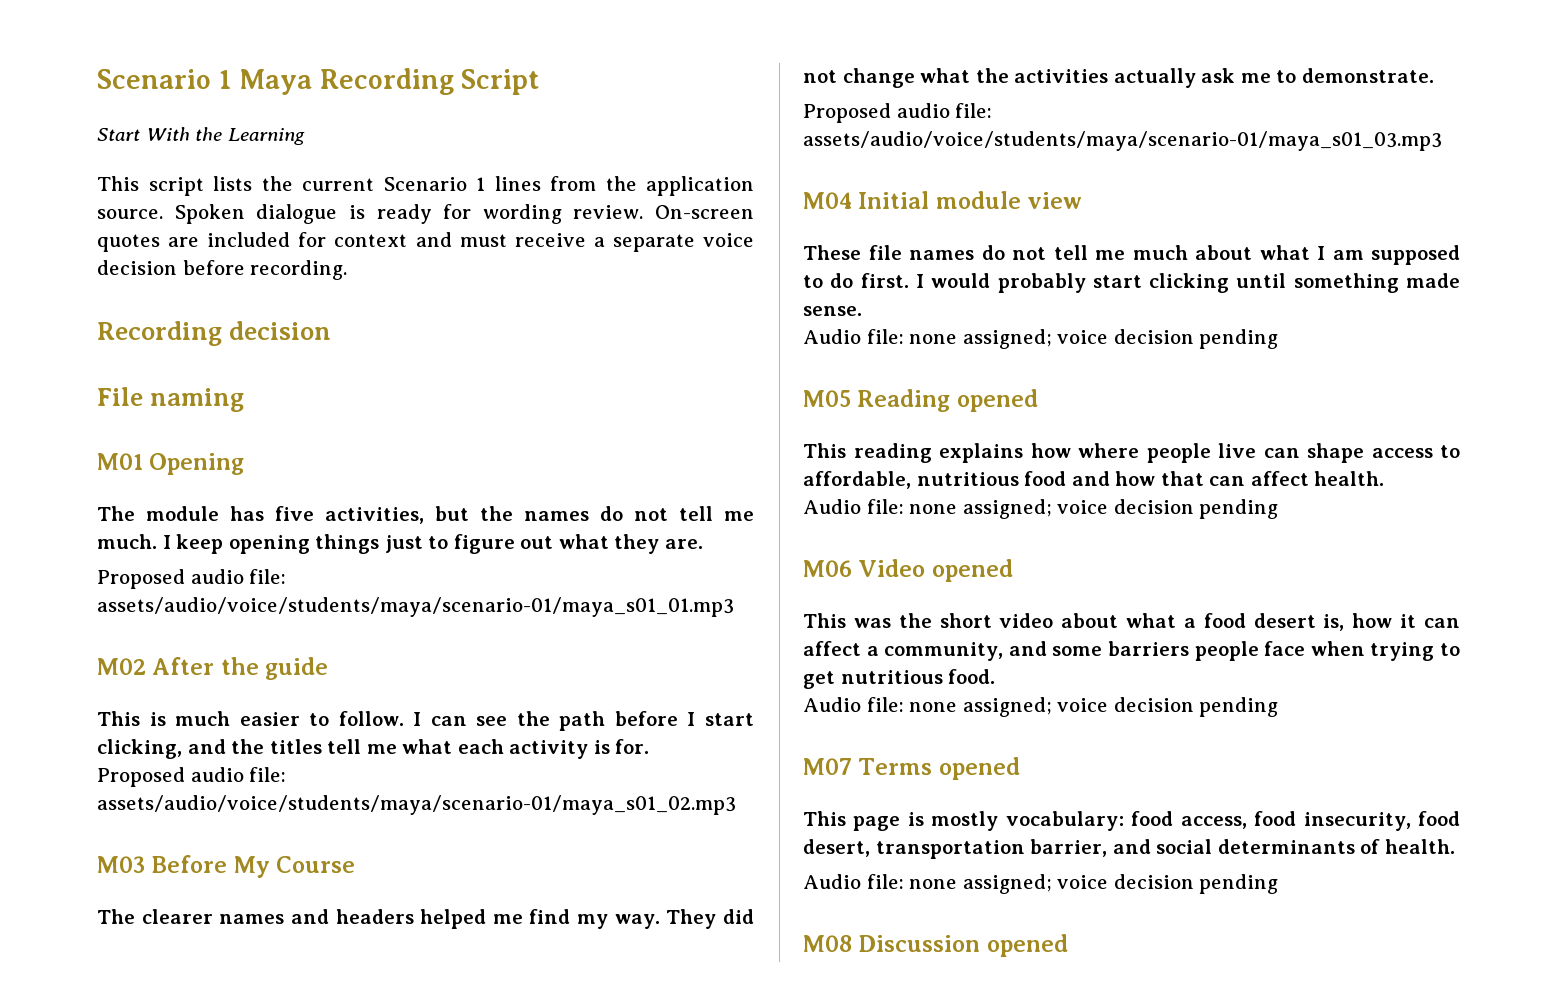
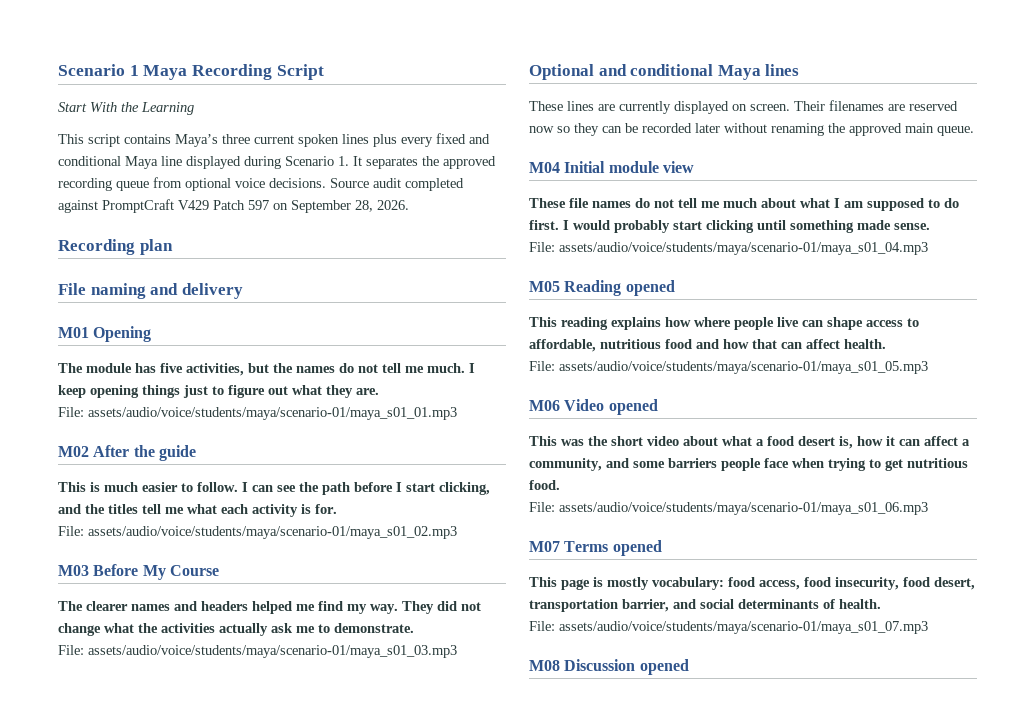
- This script lists the current Scenario 1 lines from the application source. Spoken dialogue is ready for wording review. On-screen quotes are included for context and must receive a separate voice decision before recording.
- Recording decision
+ This script contains Maya’s three current spoken lines plus every fixed and conditional Maya line displayed during Scenario 1. It separates the approved recording queue from optional voice decisions. Source audit completed against PromptCraft V429 Patch 597 on September 28, 2026.
+ Recording plan
- File naming
+ File naming and delivery
- Proposed audio file: assets/audio/voice/students/maya/scenario-01/maya_s01_01.mp3
+ File: assets/audio/voice/students/maya/scenario-01/maya_s01_01.mp3
- Proposed audio file: assets/audio/voice/students/maya/scenario-01/maya_s01_02.mp3
+ File: assets/audio/voice/students/maya/scenario-01/maya_s01_02.mp3
- Proposed audio file: assets/audio/voice/students/maya/scenario-01/maya_s01_03.mp3
+ File: assets/audio/voice/students/maya/scenario-01/maya_s01_03.mp3
+ Optional and conditional Maya lines
+ These lines are currently displayed on screen. Their filenames are reserved now so they can be recorded later without renaming the approved main queue.
  I would probably start clicking until something made sense.
- Audio file: none assigned; voice decision pending
+ File: assets/audio/voice/students/maya/scenario-01/maya_s01_04.mp3
  This reading explains how where people live can shape access to affordable, nutritious food and how that can affect health.
- Audio file: none assigned; voice decision pending
+ File: assets/audio/voice/students/maya/scenario-01/maya_s01_05.mp3
  This was the short video about what a food desert is, how it can affect a community, and some barriers people face when trying to get nutritious food.
- Audio file: none assigned; voice decision pending
+ File: assets/audio/voice/students/maya/scenario-01/maya_s01_06.mp3
  This page is mostly vocabulary: food access, food insecurity, food desert, transportation barrier, and social determinants of health.
- Audio file: none assigned; voice decision pending
+ File: assets/audio/voice/students/maya/scenario-01/maya_s01_07.mp3

